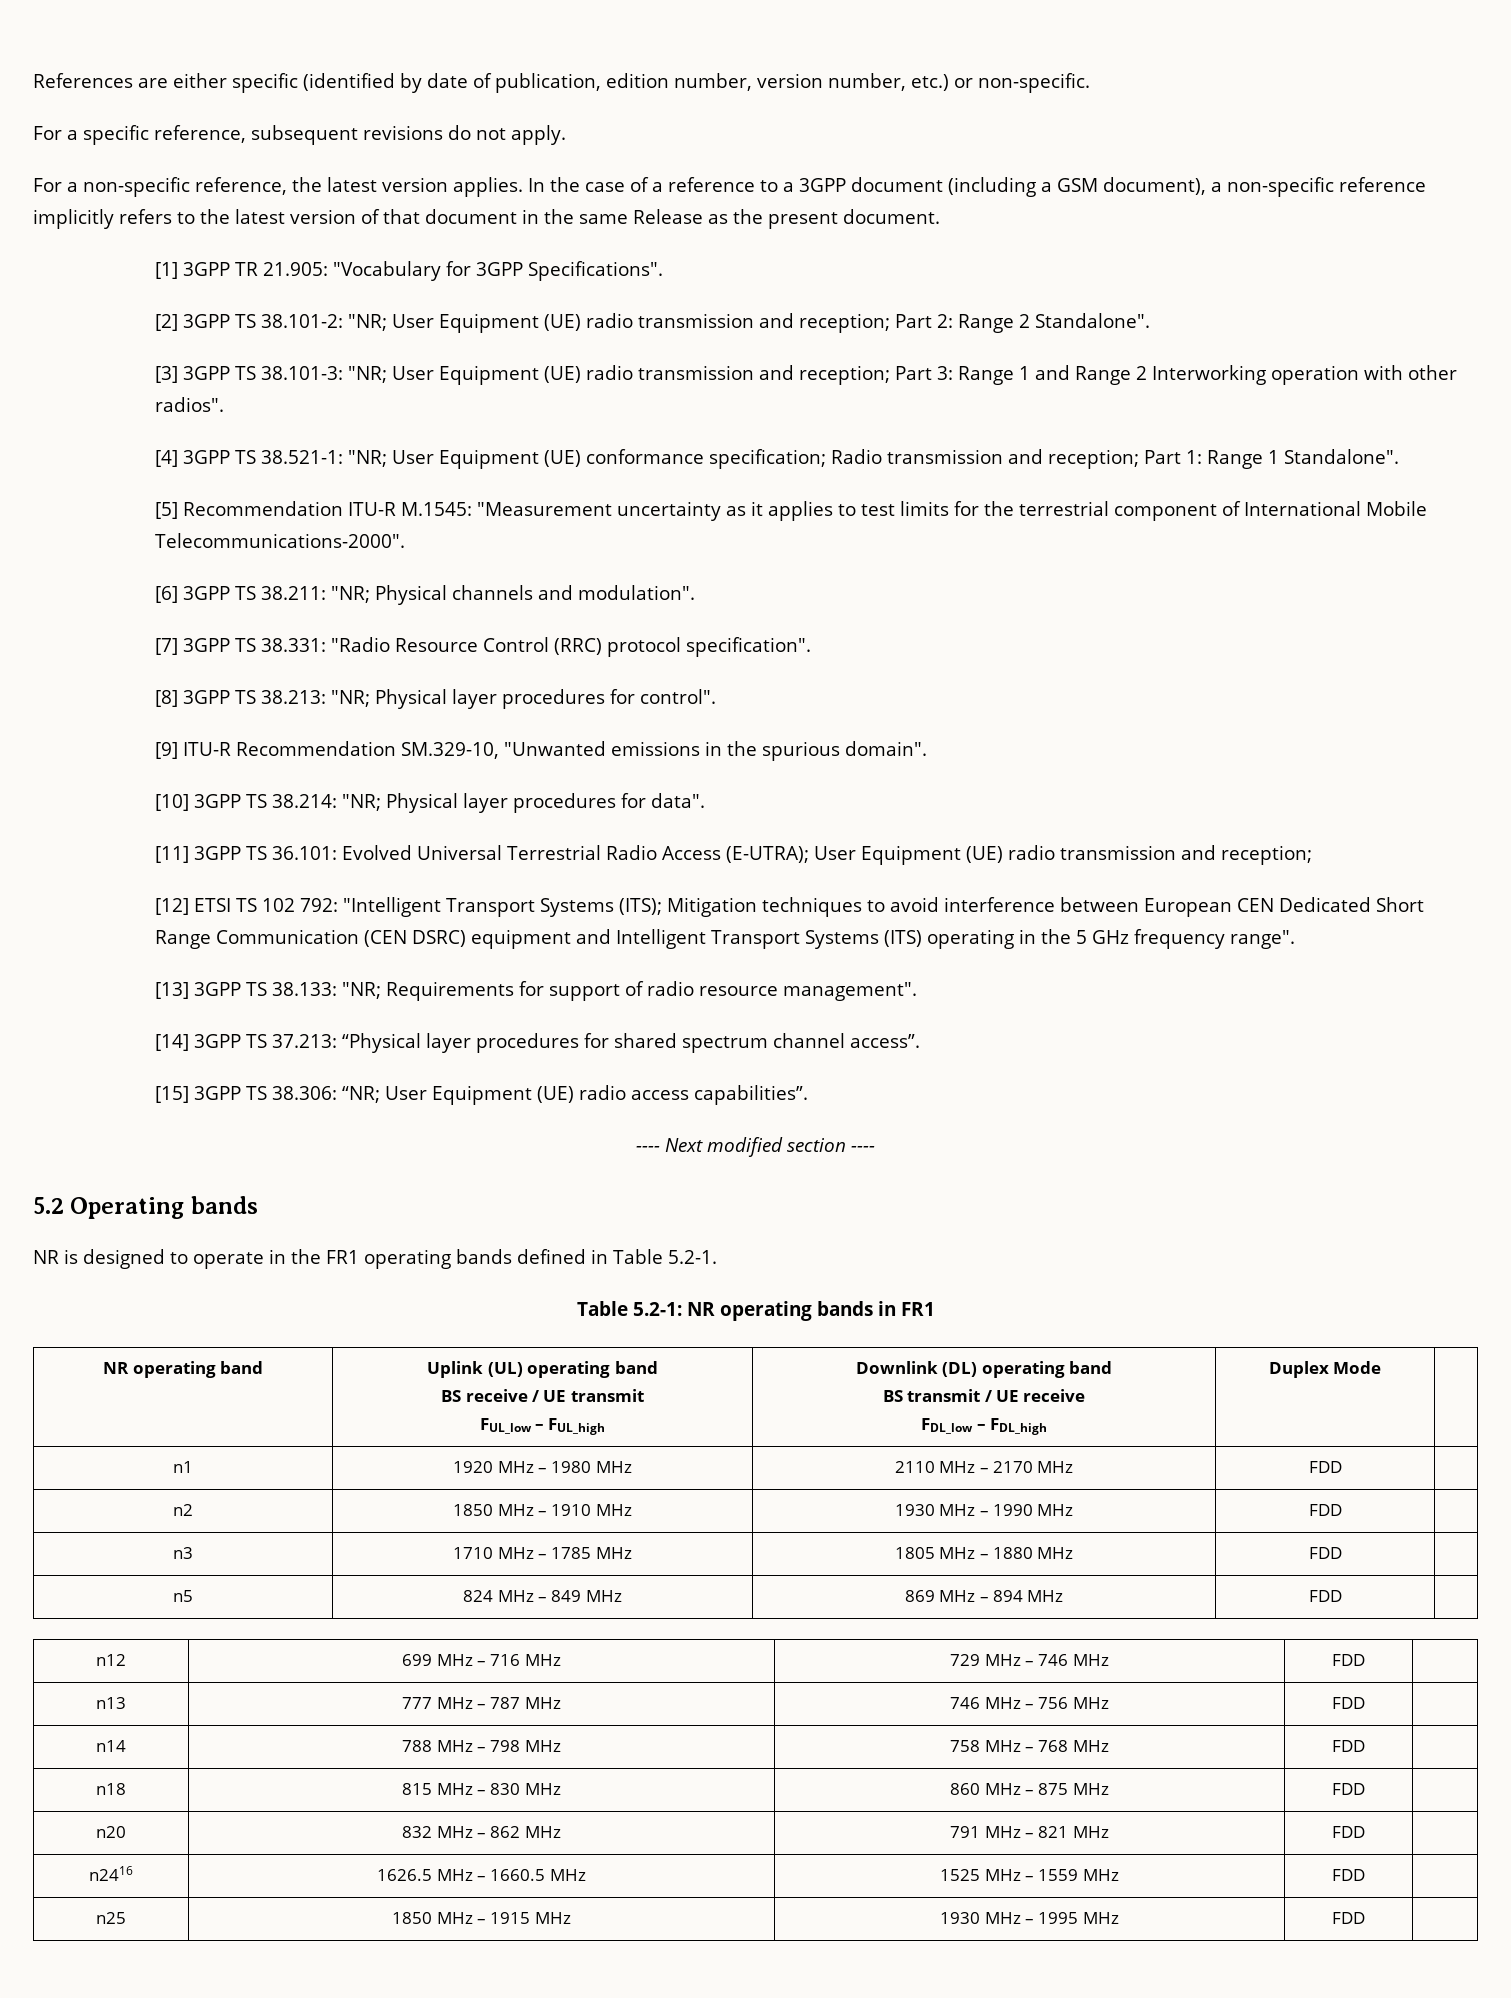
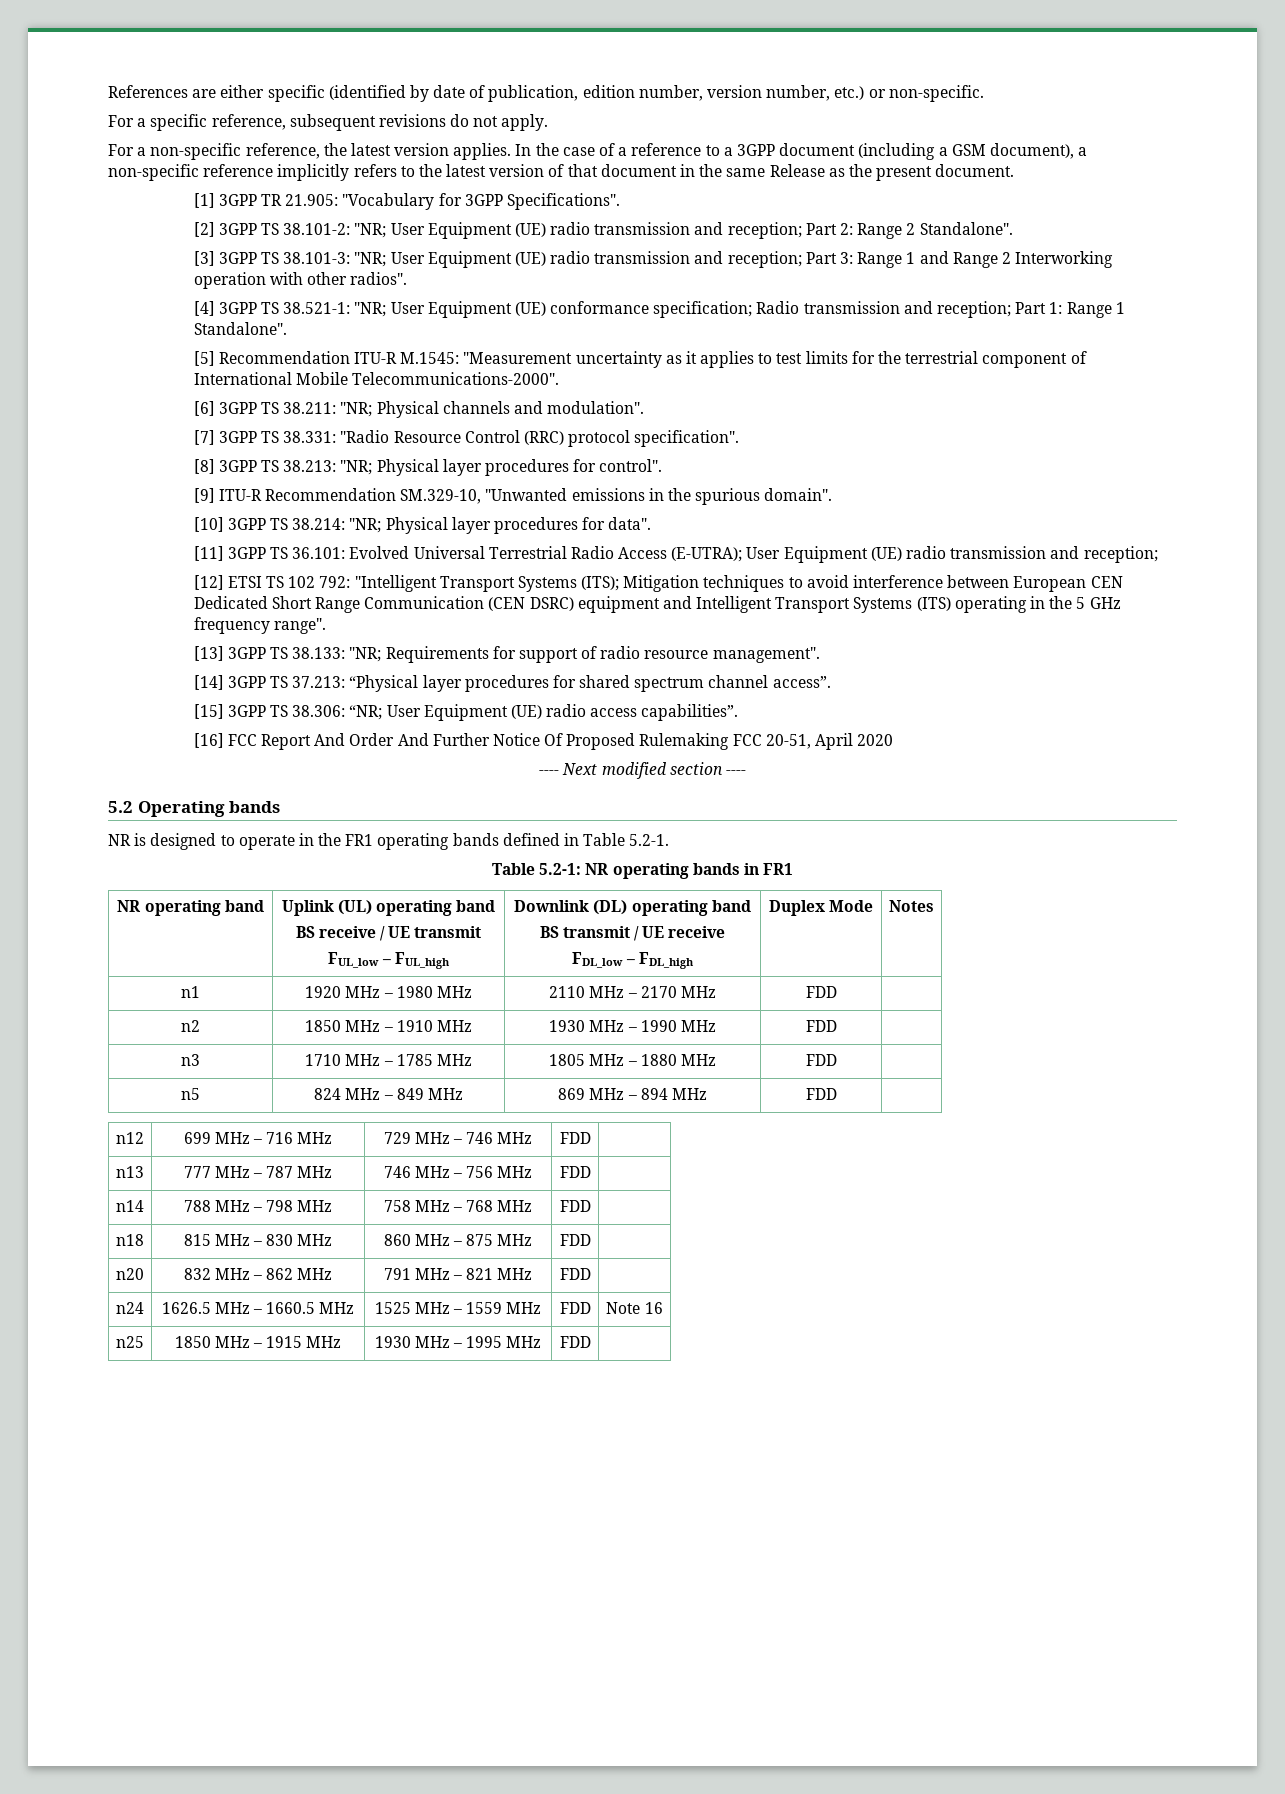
+ [16] FCC Report And Order And Further Notice Of Proposed Rulemaking FCC 20-51, April 2020
  NR operating band | Uplink (UL) operating band
  BS receive / UE transmit
  FUL_low – FUL_high | Downlink (DL) operating band
  BS transmit / UE receive
- FDL_low – FDL_high | Duplex Mode |
+ FDL_low – FDL_high | Duplex Mode | Notes
- n2416 | 1626.5 MHz – 1660.5 MHz | 1525 MHz – 1559 MHz | FDD |
+ n24 | 1626.5 MHz – 1660.5 MHz | 1525 MHz – 1559 MHz | FDD | Note 16

